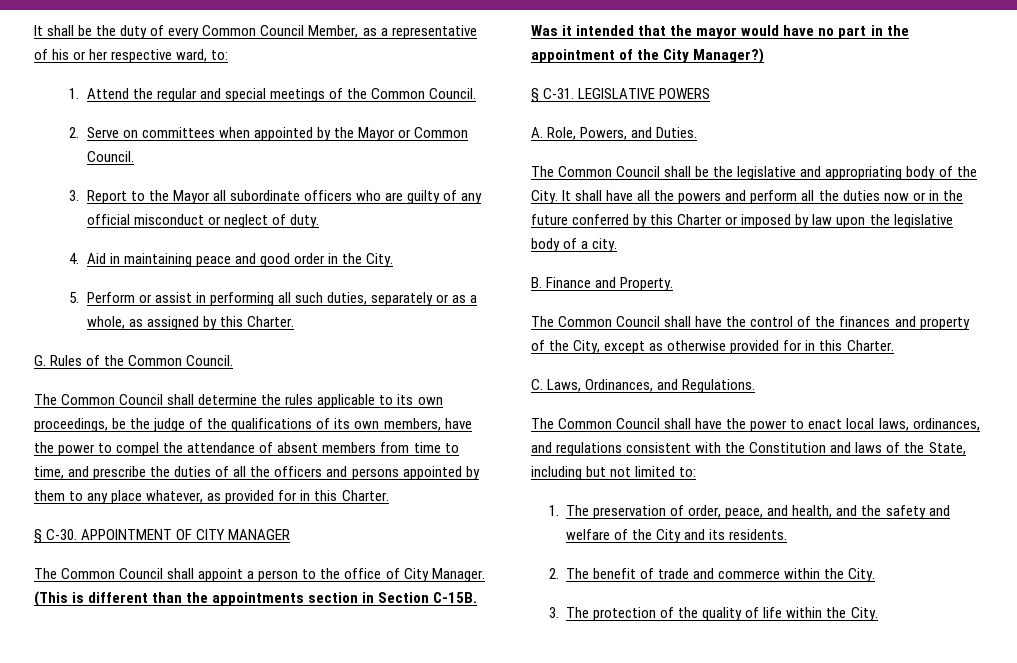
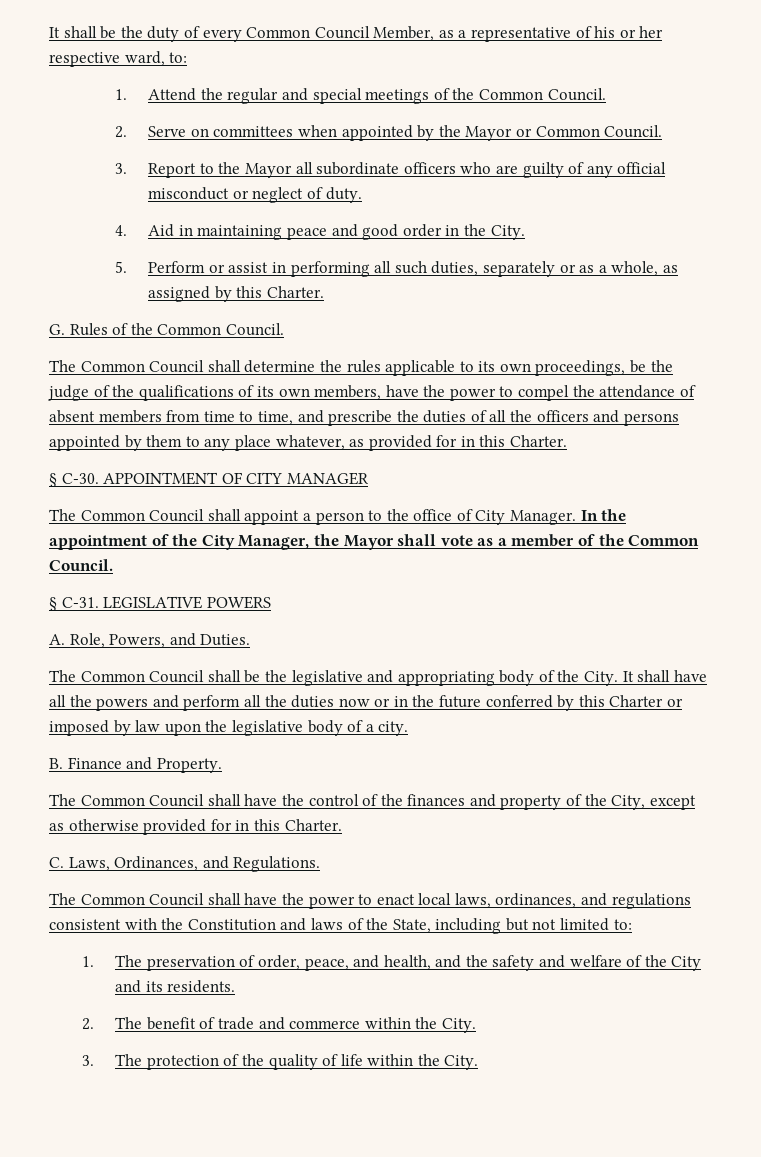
- (This is different than the appointments section in Section C-15B. Was it intended that the mayor would have no part in the appointment of the City Manager?)
+ In the appointment of the City Manager, the Mayor shall vote as a member of the Common Council.

